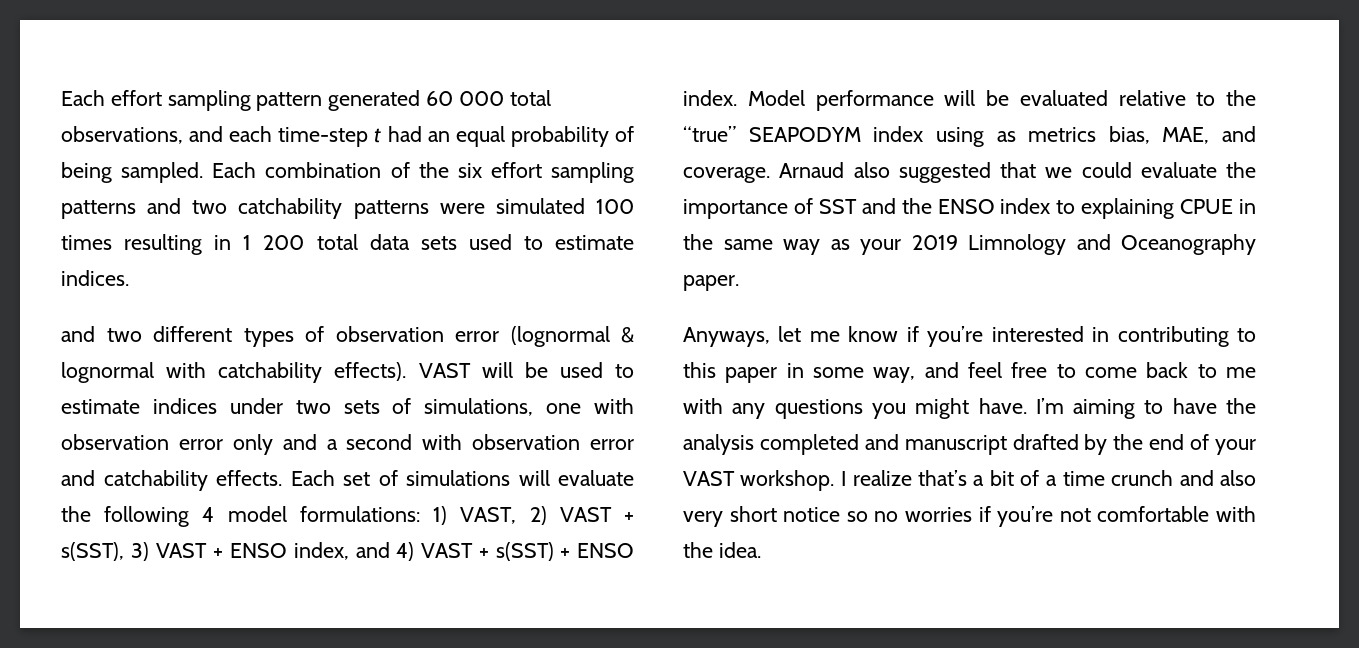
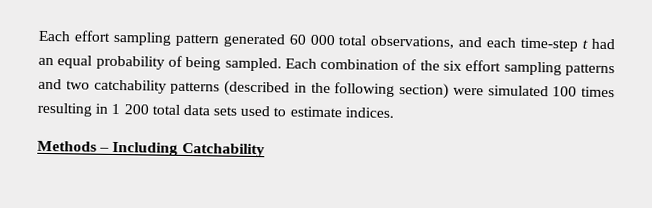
- Each combination of the six effort sampling patterns and two catchability patterns were simulated 100 times resulting in 1 200 total data sets used to estimate indices.
+ Each combination of the six effort sampling patterns and two catchability patterns (described in the following section) were simulated 100 times resulting in 1 200 total data sets used to estimate indices.
- and two different types of observation error (lognormal & lognormal with catchability effects). VAST will be used to estimate indices under two sets of simulations, one with observation error only and a second with observation error and catchability effects. Each set of simulations will evaluate the following 4 model formulations: 1) VAST, 2) VAST + s(SST), 3) VAST + ENSO index, and 4) VAST + s(SST) + ENSO index. Model performance will be evaluated relative to the “true” SEAPODYM index using as metrics bias, MAE, and coverage. Arnaud also suggested that we could evaluate the importance of SST and the ENSO index to explaining CPUE in the same way as your 2019 Limnology and Oceanography paper.
- Anyways, let me know if you’re interested in contributing to this paper in some way, and feel free to come back to me with any questions you might have. I’m aiming to have the analysis completed and manuscript drafted by the end of your VAST workshop. I realize that’s a bit of a time crunch and also very short notice so no worries if you’re not comfortable with the idea.
+ Methods – Including Catchability

